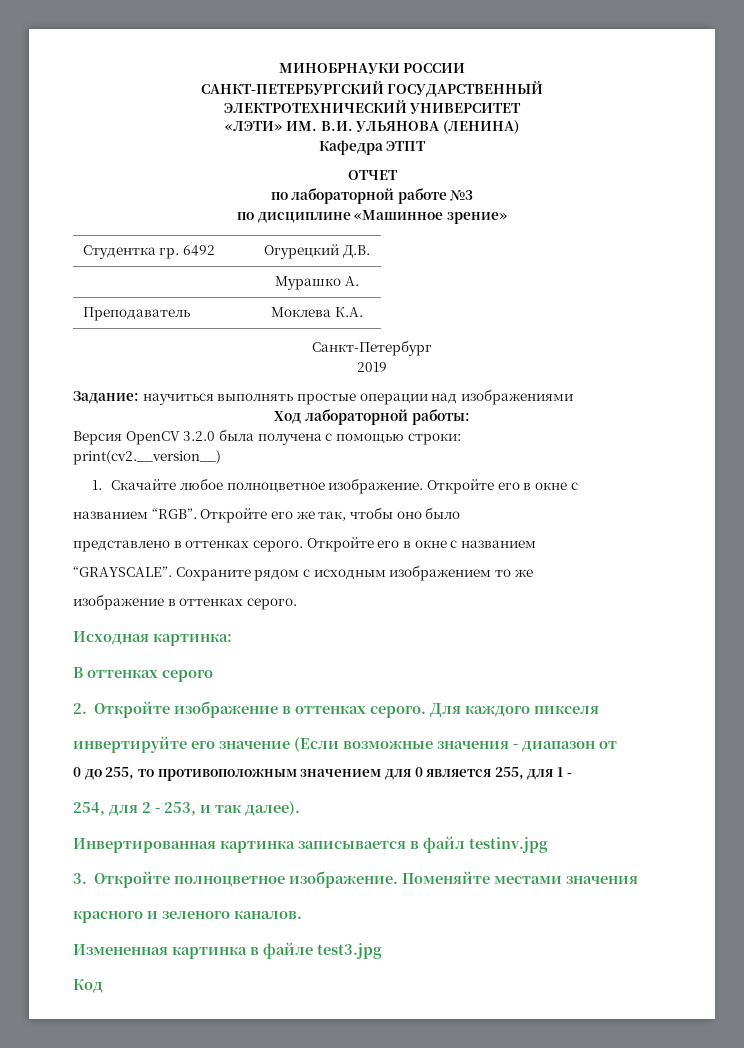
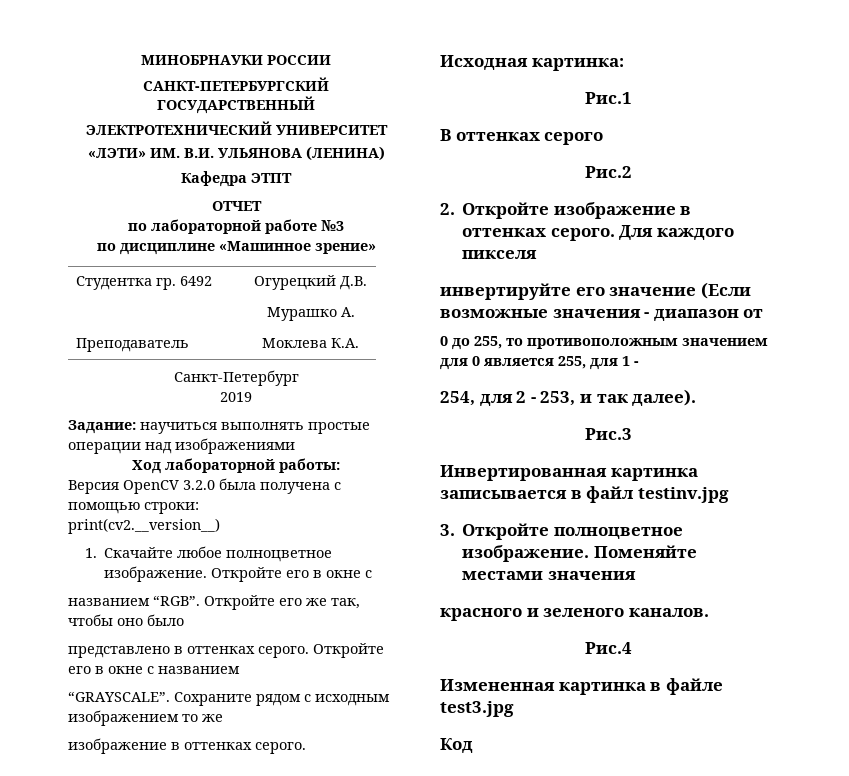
+ Рис.1
+ Рис.2
+ Рис.3
+ Рис.4

